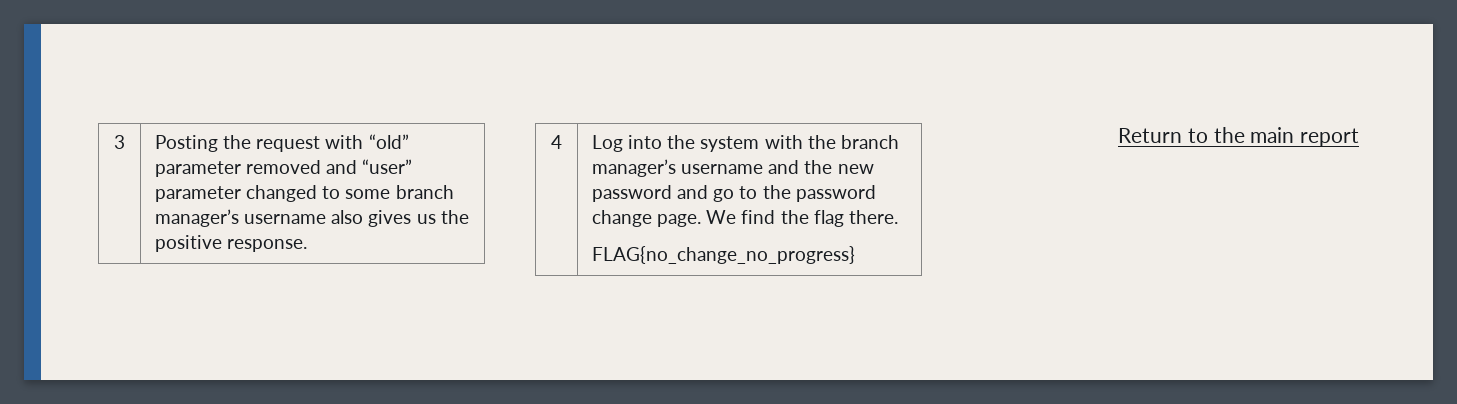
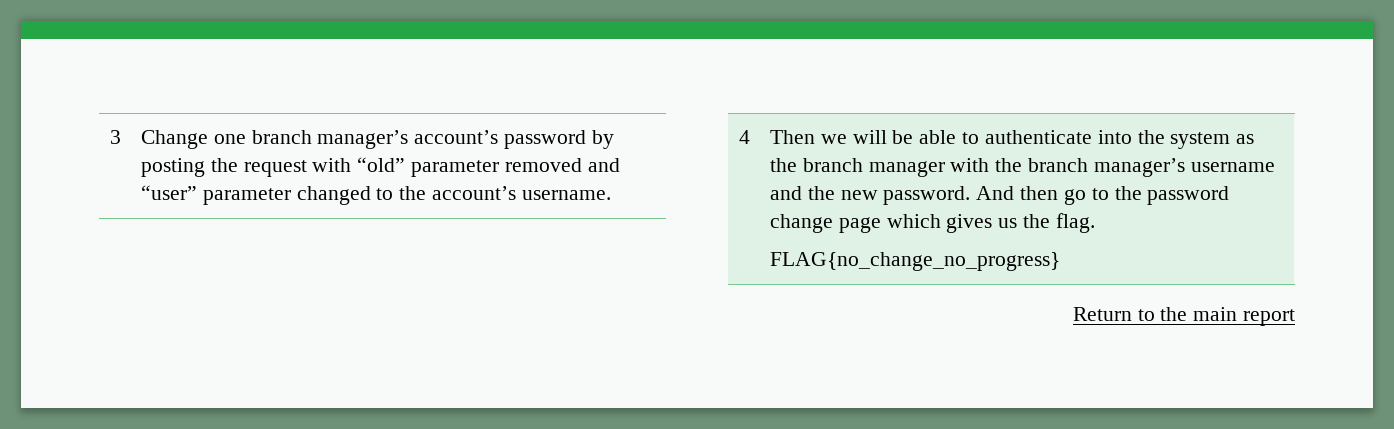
- 3 | Posting the request with “old” parameter removed and “user” parameter changed to some branch manager’s username also gives us the positive response.
- 4 | Log into the system with the branch manager’s username and the new password and go to the password change page. We find the flag there.
+ 3 | Change one branch manager’s account’s password by posting the request with “old” parameter removed and “user” parameter changed to the account’s username.
+ 4 | Then we will be able to authenticate into the system as the branch manager with the branch manager’s username and the new password. And then go to the password change page which gives us the flag.

